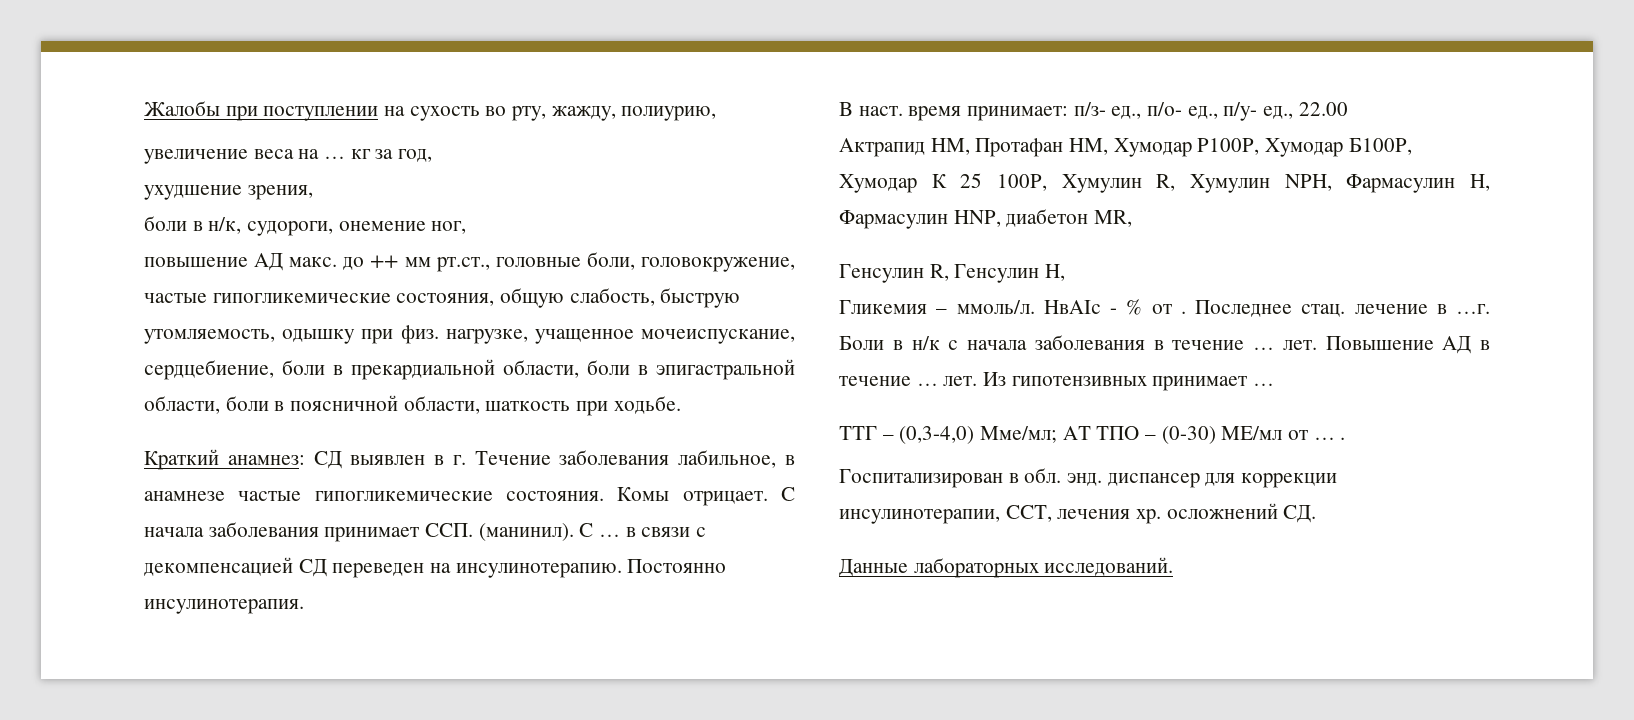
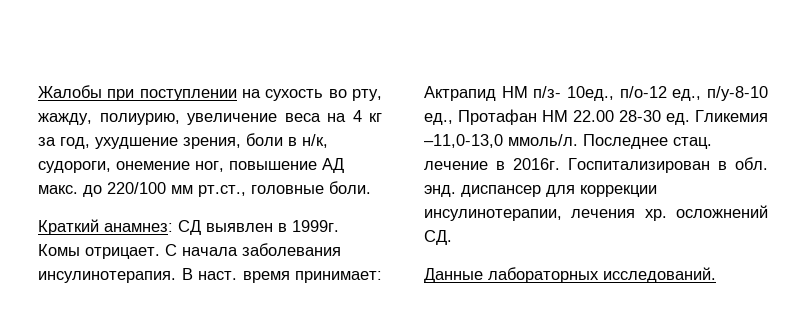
- Жалобы при поступлении на сухость во рту, жажду, полиурию,
- увеличение веса на … кг за год,
- ухудшение зрения,
- боли в н/к, судороги, онемение ног,
- повышение АД макс. до ++ мм рт.ст., головные боли, головокружение, частые гипогликемические состояния, общую слабость, быструю утомляемость, одышку при физ. нагрузке, учащенное мочеиспускание, сердцебиение, боли в прекардиальной области, боли в эпигастральной области, боли в поясничной области, шаткость при ходьбе.
+ Жалобы при поступлении на сухость во рту, жажду, полиурию, увеличение веса на 4 кг за год, ухудшение зрения, боли в н/к, судороги, онемение ног, повышение АД макс. до 220/100 мм рт.ст., головные боли.
- Краткий анамнез: СД выявлен в г. Течение заболевания лабильное, в анамнезе частые гипогликемические состояния.
+ Краткий анамнез: СД выявлен в 1999г.
- С начала заболевания принимает ССП. (манинил). С … в связи с декомпенсацией СД переведен на инсулинотерапию. Постоянно инсулинотерапия.
- В наст. время принимает: п/з- ед., п/о- ед., п/у- ед., 22.00
- Актрапид НМ, Протафан НМ, Хумодар Р100Р, Хумодар Б100Р, Хумодар К 25 100Р, Хумулин R, Хумулин NРН, Фармасулин Н, Фармасулин НNР, диабетон МR,
- Генсулин R, Генсулин Н,
- Гликемия – ммоль/л. НвАIс - % от . Последнее стац. лечение в …г. Боли в н/к с начала заболевания в течение … лет. Повышение АД в течение … лет. Из гипотензивных принимает …
- ТТГ – (0,3-4,0) Мме/мл; АТ ТПО – (0-30) МЕ/мл от … .
- Госпитализирован в обл. энд. диспансер для коррекции инсулинотерапии, ССТ, лечения хр. осложнений СД.
+ С начала заболевания инсулинотерапия. В наст. время принимает: Актрапид НМ п/з- 10ед., п/о-12 ед., п/у-8-10 ед., Протафан НМ 22.00 28-30 ед. Гликемия –11,0-13,0 ммоль/л. Последнее стац. лечение в 2016г. Госпитализирован в обл. энд. диспансер для коррекции инсулинотерапии, лечения хр. осложнений СД.

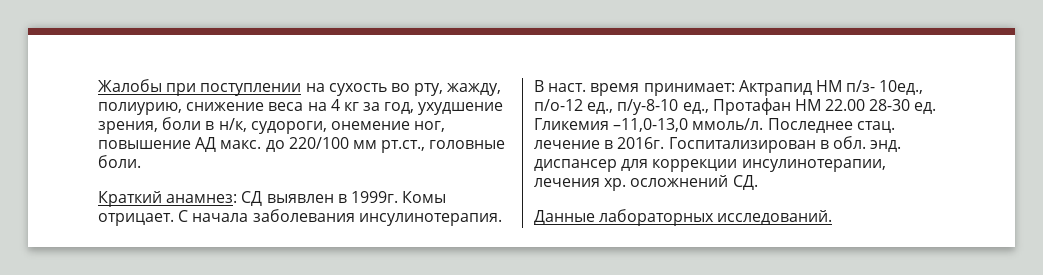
- Жалобы при поступлении на сухость во рту, жажду, полиурию, увеличение веса на 4 кг за год, ухудшение зрения, боли в н/к, судороги, онемение ног, повышение АД макс. до 220/100 мм рт.ст., головные боли.
+ Жалобы при поступлении на сухость во рту, жажду, полиурию, снижение веса на 4 кг за год, ухудшение зрения, боли в н/к, судороги, онемение ног, повышение АД макс. до 220/100 мм рт.ст., головные боли.

